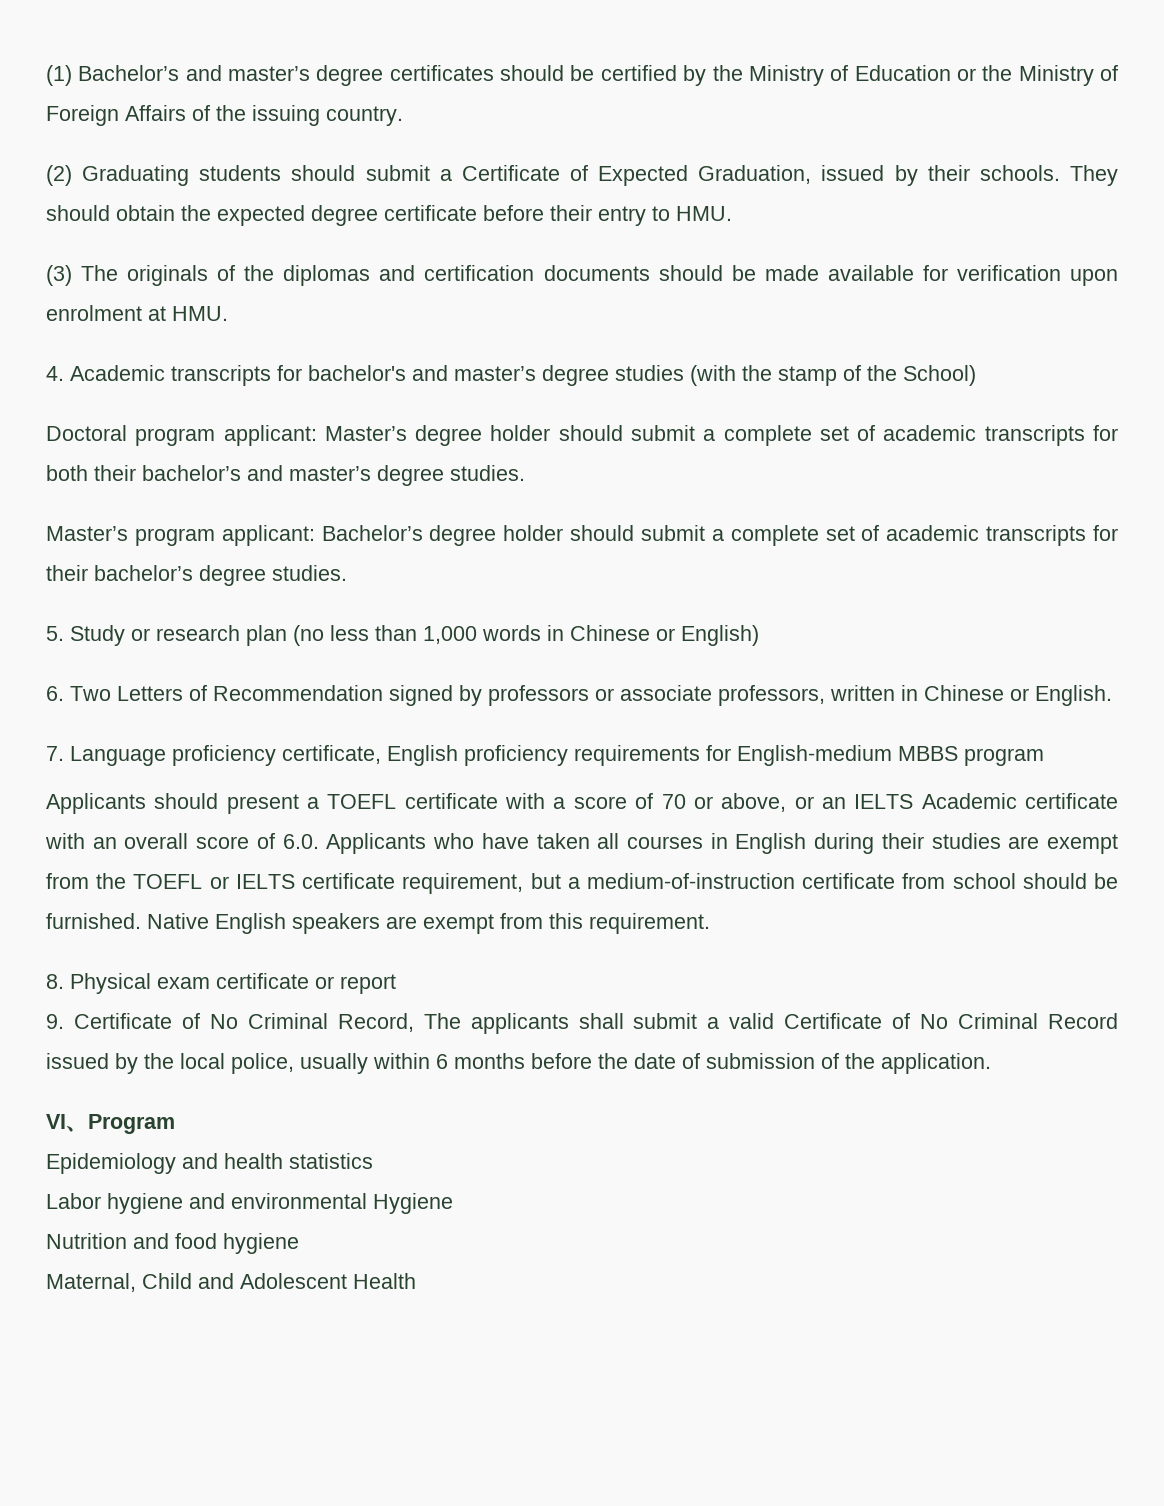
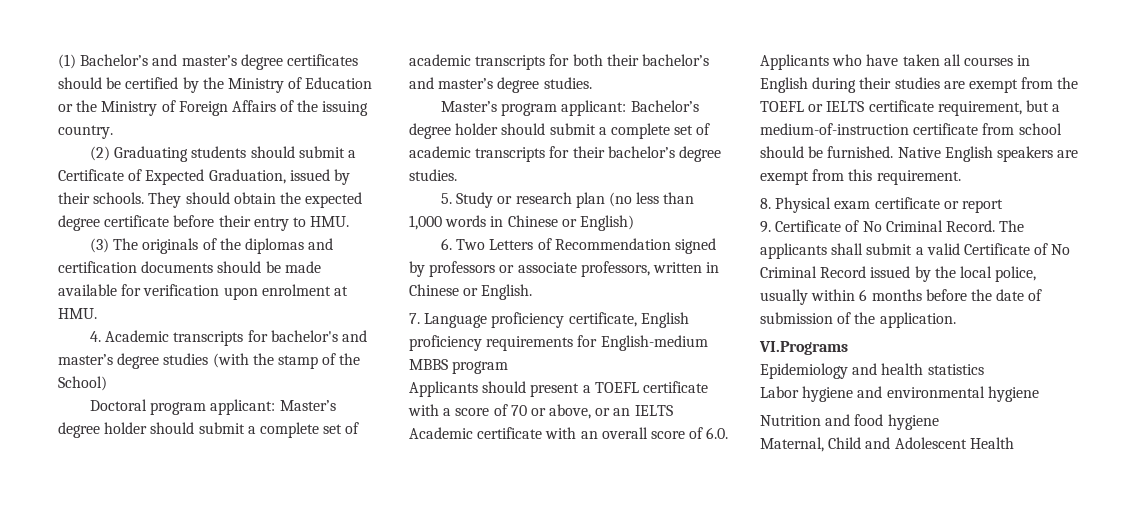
- 9. Certificate of No Criminal Record, The applicants shall submit a valid Certificate of No Criminal Record issued by the local police, usually within 6 months before the date of submission of the application.
+ 9. Certificate of No Criminal Record. The applicants shall submit a valid Certificate of No Criminal Record issued by the local police, usually within 6 months before the date of submission of the application.
- VI、Program
+ VI.Programs
- Labor hygiene and environmental Hygiene
+ Labor hygiene and environmental hygiene

